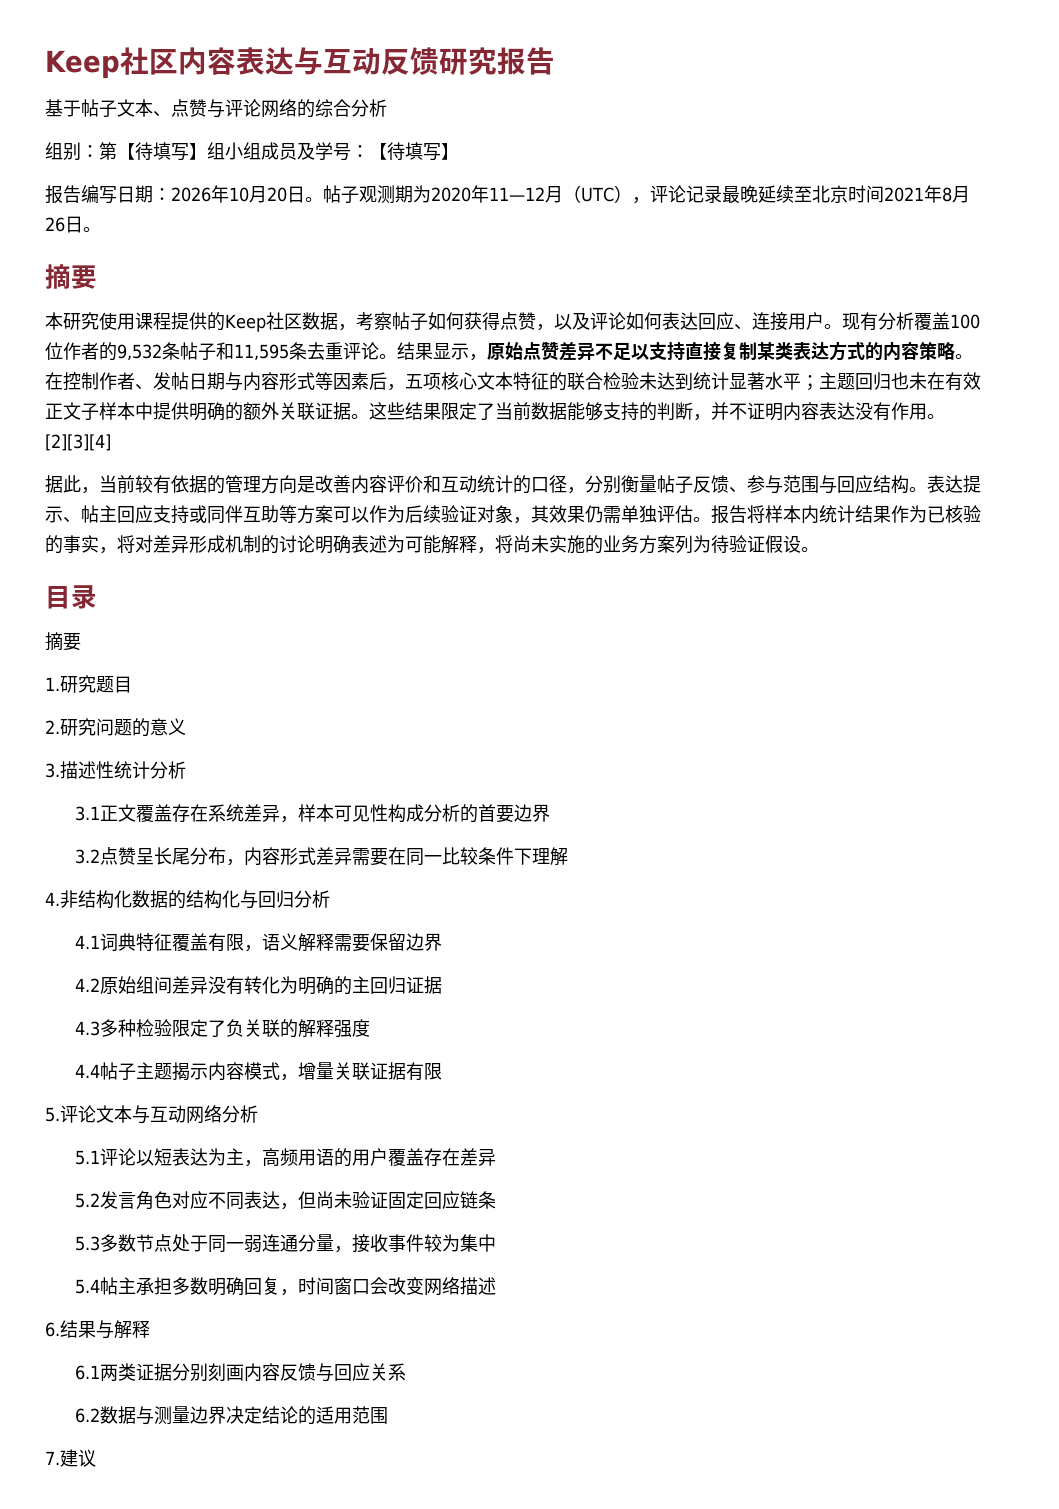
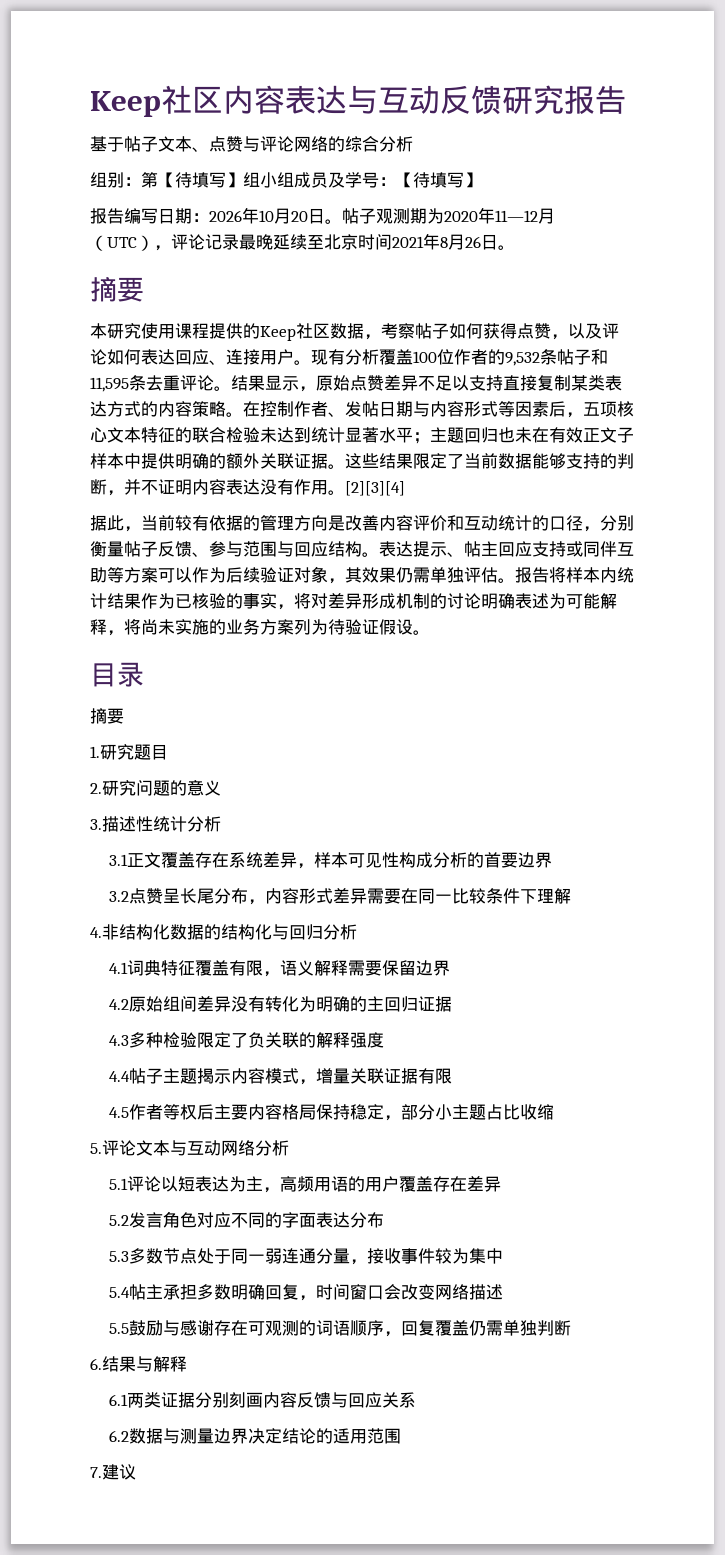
+ 4.5作者等权后主要内容格局保持稳定，部分小主题占比收缩
- 5.2发言角色对应不同表达，但尚未验证固定回应链条
+ 5.2发言角色对应不同的字面表达分布
+ 5.5鼓励与感谢存在可观测的词语顺序，回复覆盖仍需单独判断

